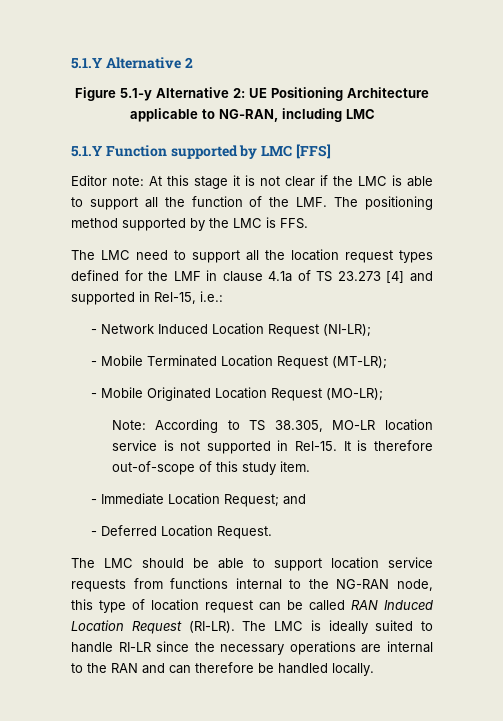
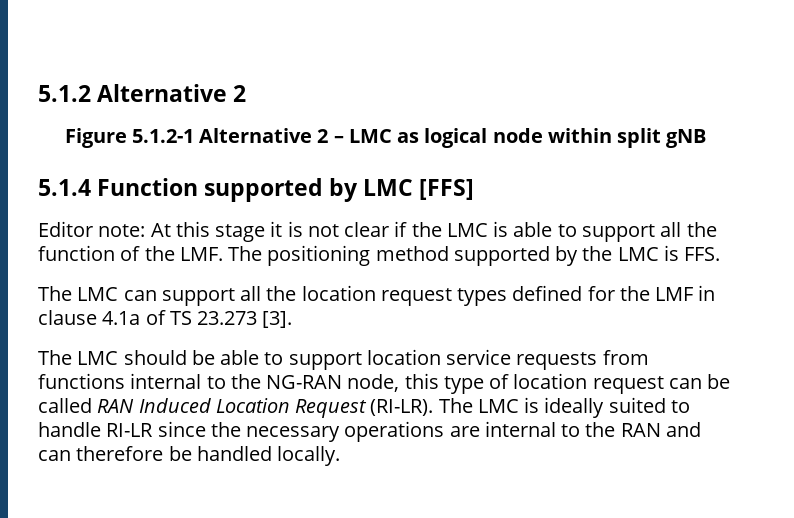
- 5.1.Y Alternative 2
+ 5.1.2 Alternative 2
- Figure 5.1-y Alternative 2: UE Positioning Architecture applicable to NG-RAN, including LMC
- 5.1.Y Function supported by LMC [FFS]
+ Figure 5.1.2-1 Alternative 2 – LMC as logical node within split gNB
+ 5.1.4 Function supported by LMC [FFS]
- The LMC need to support all the location request types defined for the LMF in clause 4.1a of TS 23.273 [4] and supported in Rel-15, i.e.:
- - Network Induced Location Request (NI-LR);
- - Mobile Terminated Location Request (MT-LR);
- - Mobile Originated Location Request (MO-LR);
- Note: According to TS 38.305, MO-LR location service is not supported in Rel-15. It is therefore out-of-scope of this study item.
- - Immediate Location Request; and
- - Deferred Location Request.
+ The LMC can support all the location request types defined for the LMF in clause 4.1a of TS 23.273 [3].

